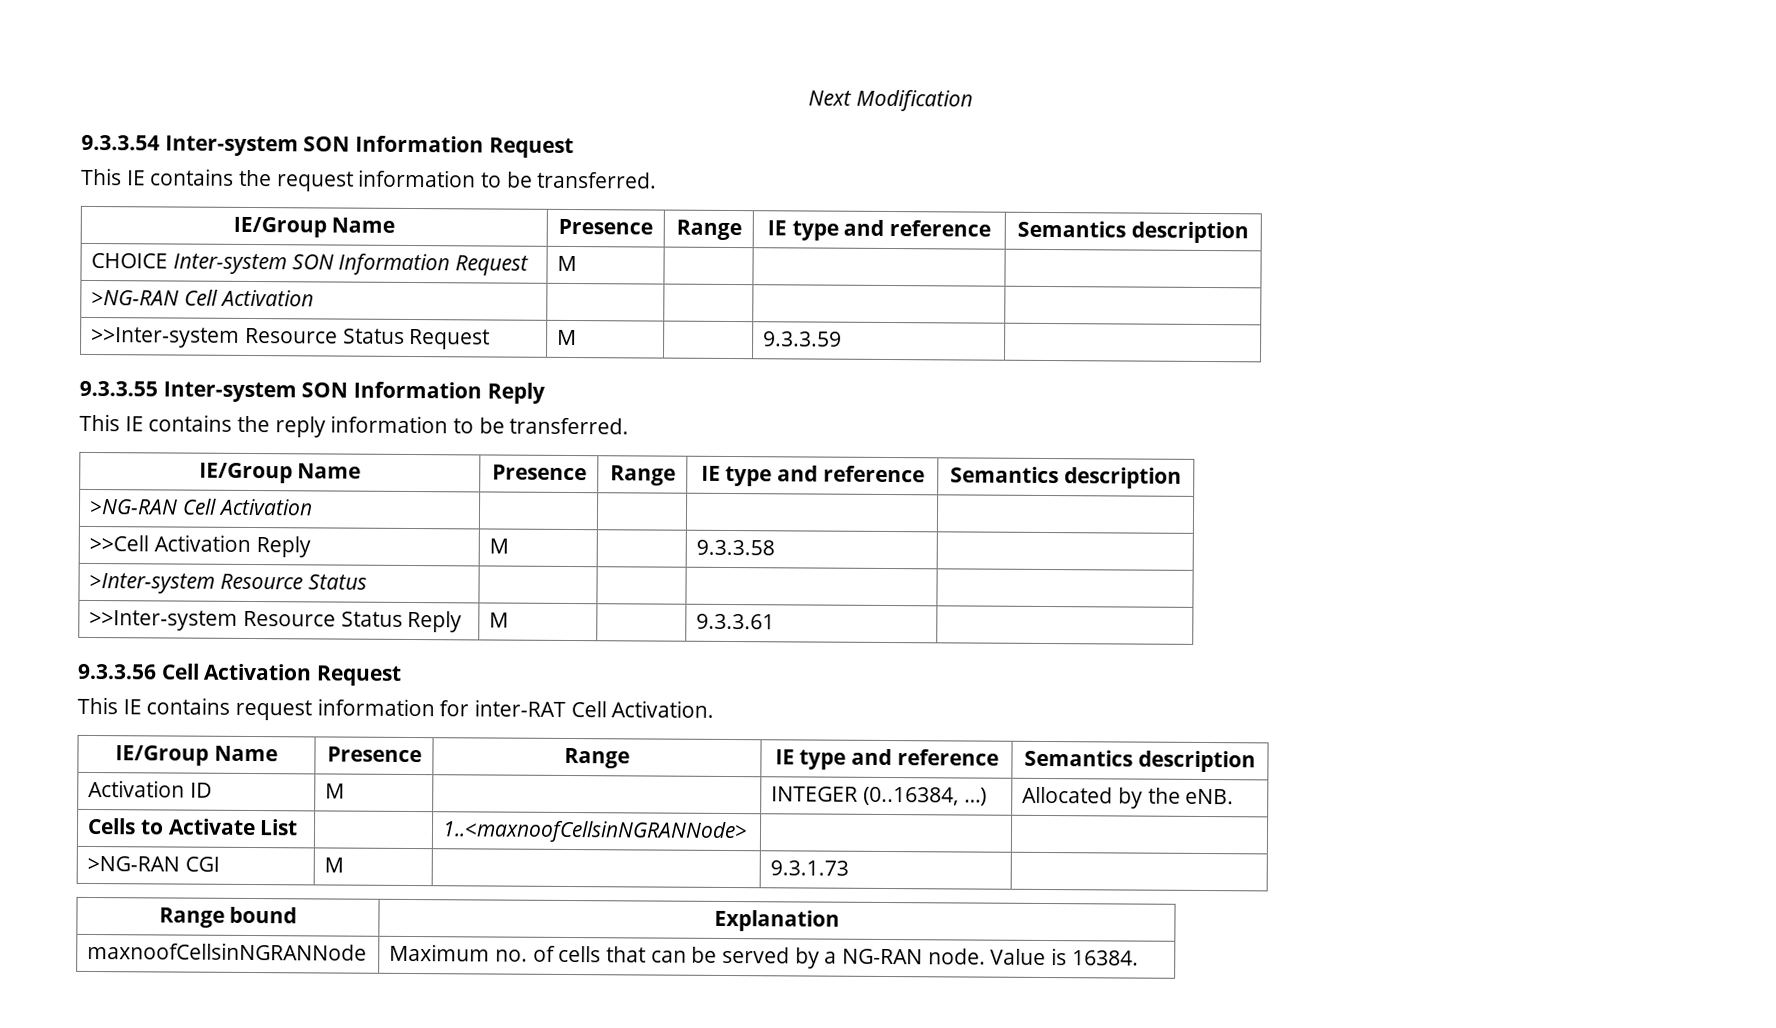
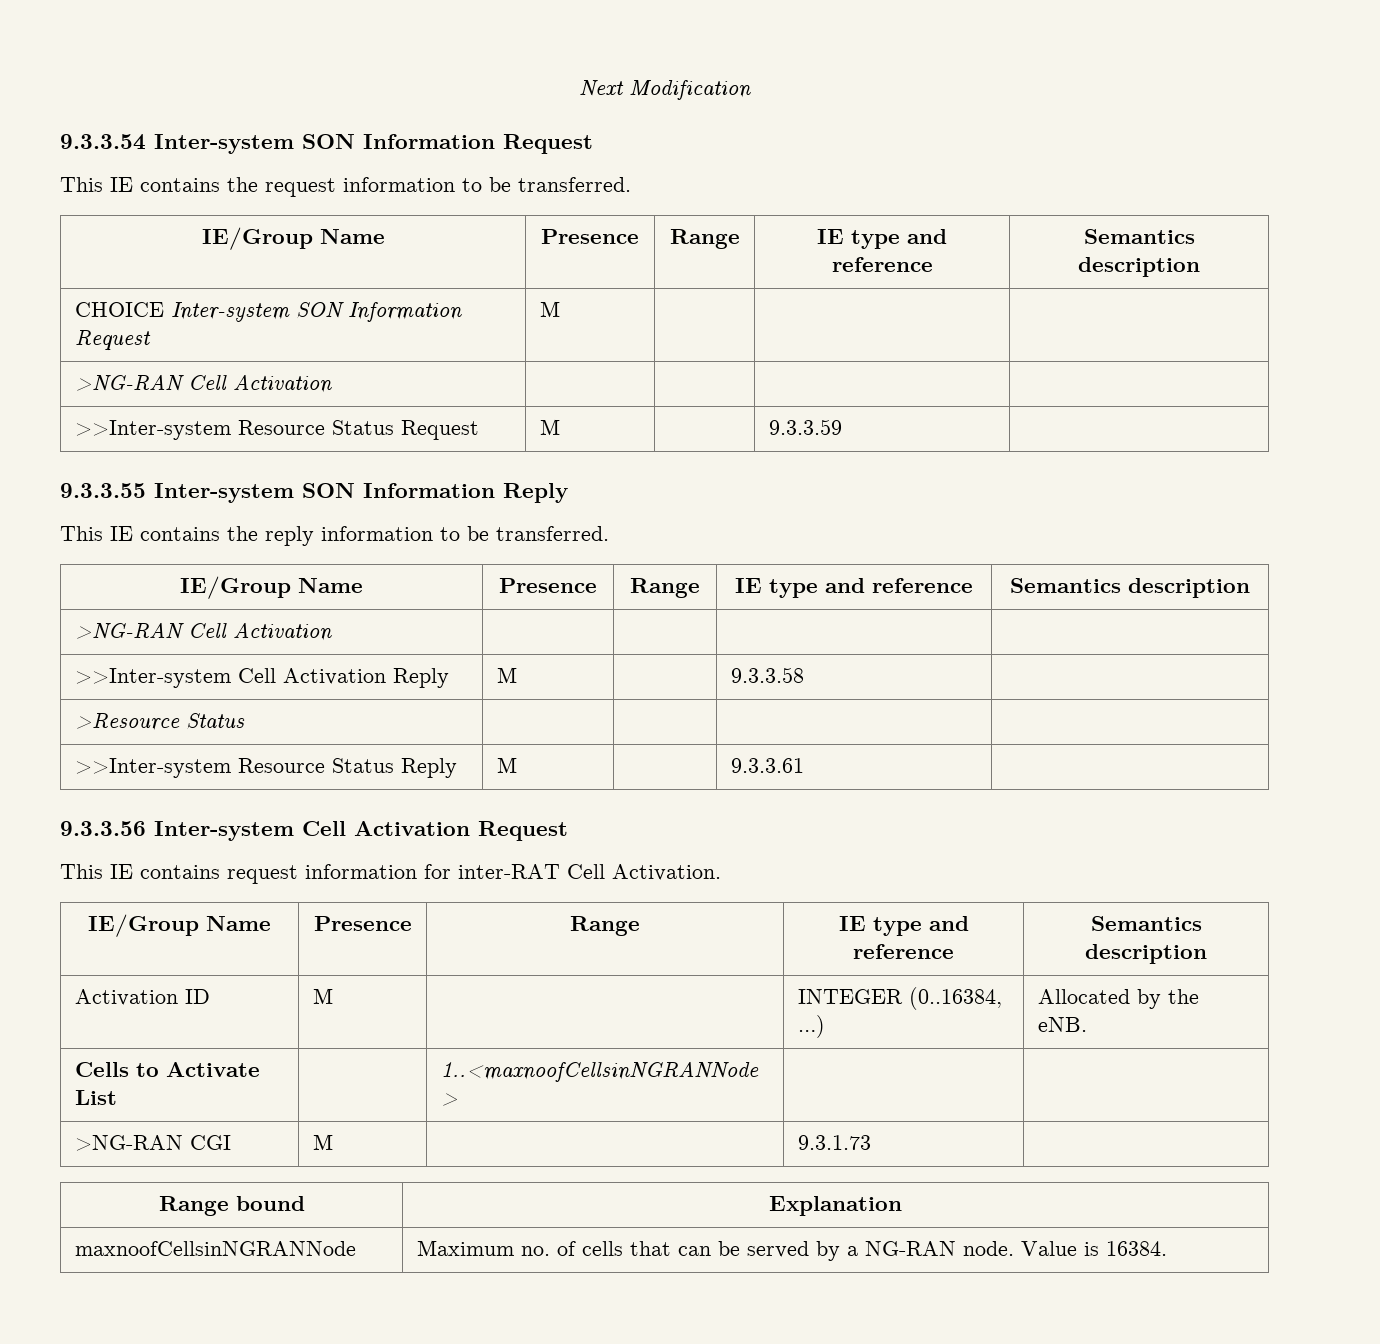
- >>Cell Activation Reply | M | | 9.3.3.58 |
+ >>Inter-system Cell Activation Reply | M | | 9.3.3.58 |
- >Inter-system Resource Status | | | |
+ >Resource Status | | | |
- 9.3.3.56 Cell Activation Request
+ 9.3.3.56 Inter-system Cell Activation Request

